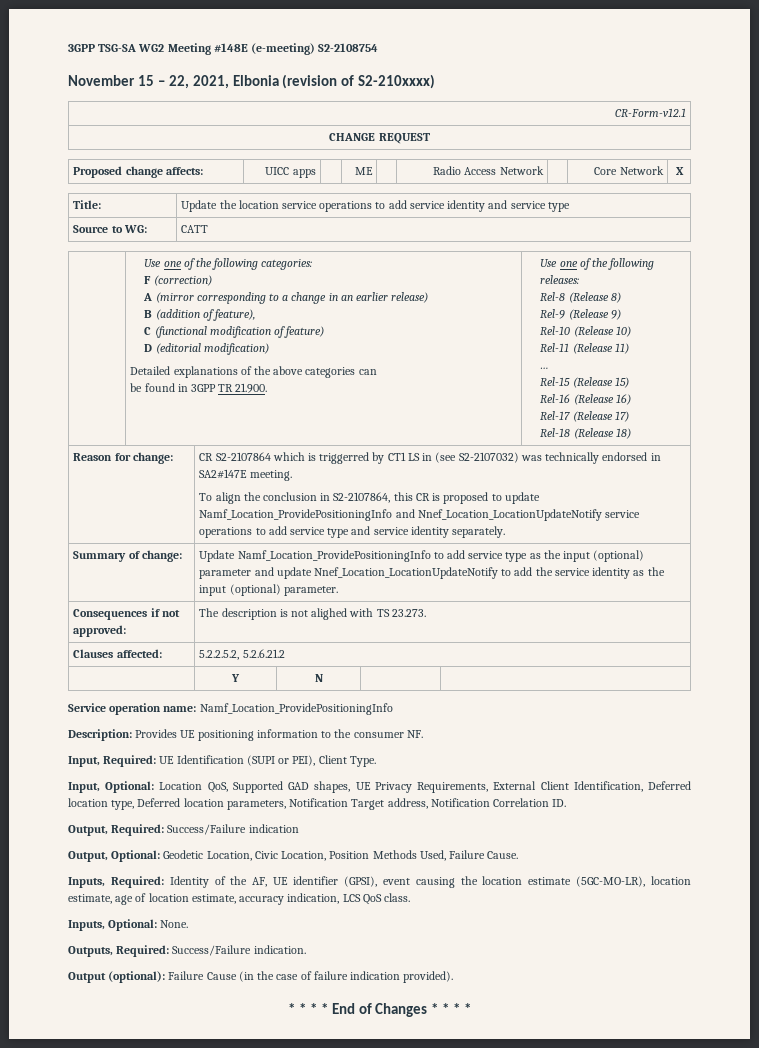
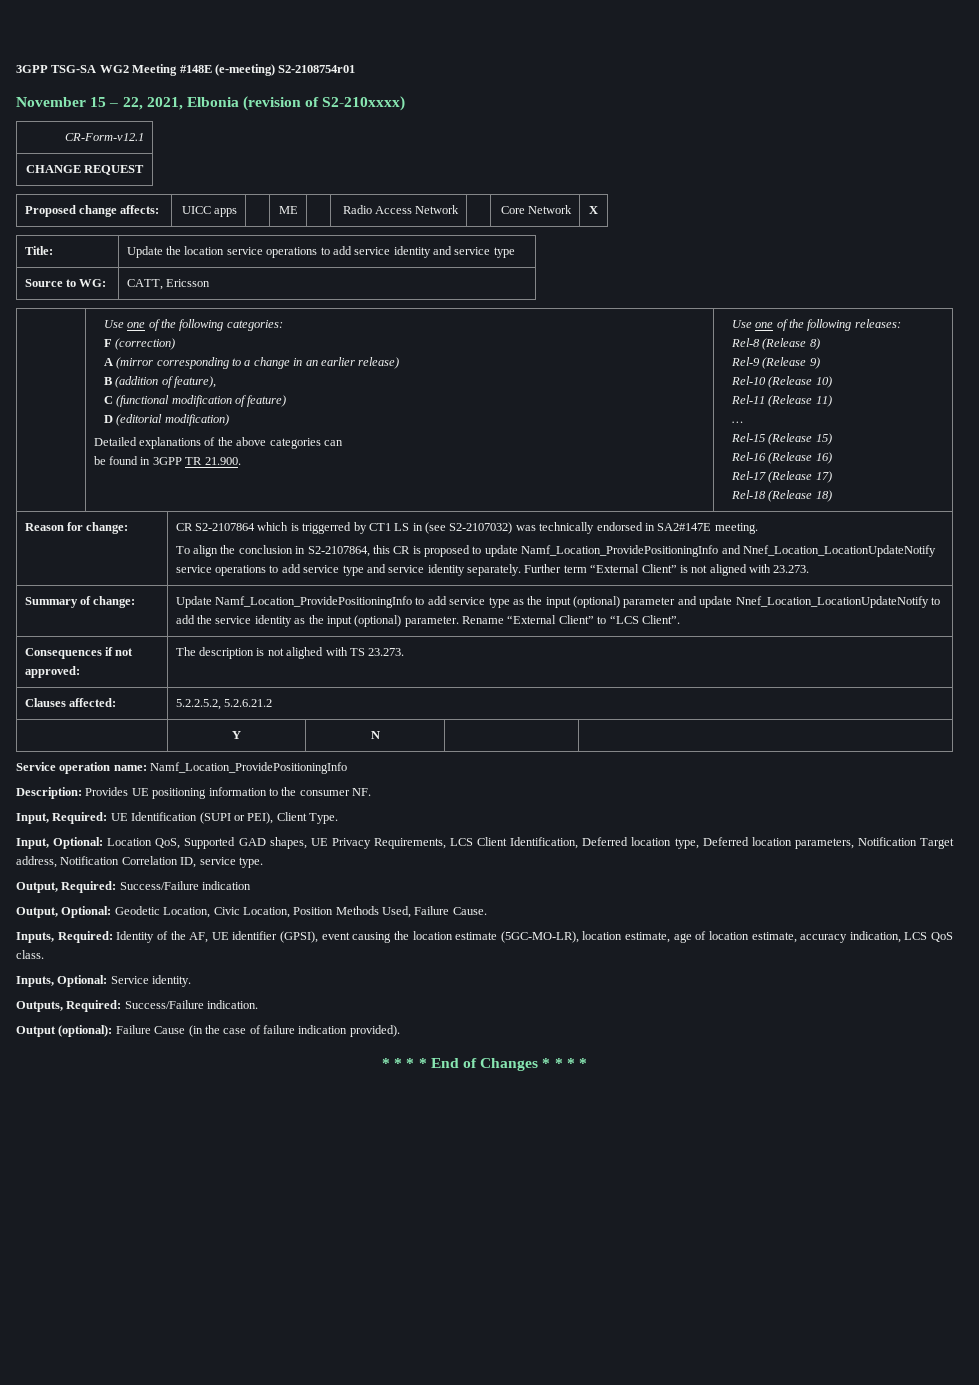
- 3GPP TSG-SA WG2 Meeting #148E (e-meeting) S2-2108754
+ 3GPP TSG-SA WG2 Meeting #148E (e-meeting) S2-2108754r01
- Source to WG: | CATT
+ Source to WG: | CATT, Ericsson
+ Further term “External Client” is not aligned with 23.273.
- Summary of change: | Update Namf_Location_ProvidePositioningInfo to add service type as the input (optional) parameter and update Nnef_Location_LocationUpdateNotify to add the service identity as the input (optional) parameter.
+ Summary of change: | Update Namf_Location_ProvidePositioningInfo to add service type as the input (optional) parameter and update Nnef_Location_LocationUpdateNotify to add the service identity as the input (optional) parameter. Rename “External Client” to “LCS Client”.
- Input, Optional: Location QoS, Supported GAD shapes, UE Privacy Requirements, External Client Identification, Deferred location type, Deferred location parameters, Notification Target address, Notification Correlation ID.
+ Input, Optional: Location QoS, Supported GAD shapes, UE Privacy Requirements, LCS Client Identification, Deferred location type, Deferred location parameters, Notification Target address, Notification Correlation ID, service type.
- Inputs, Optional: None.
+ Inputs, Optional: Service identity.

